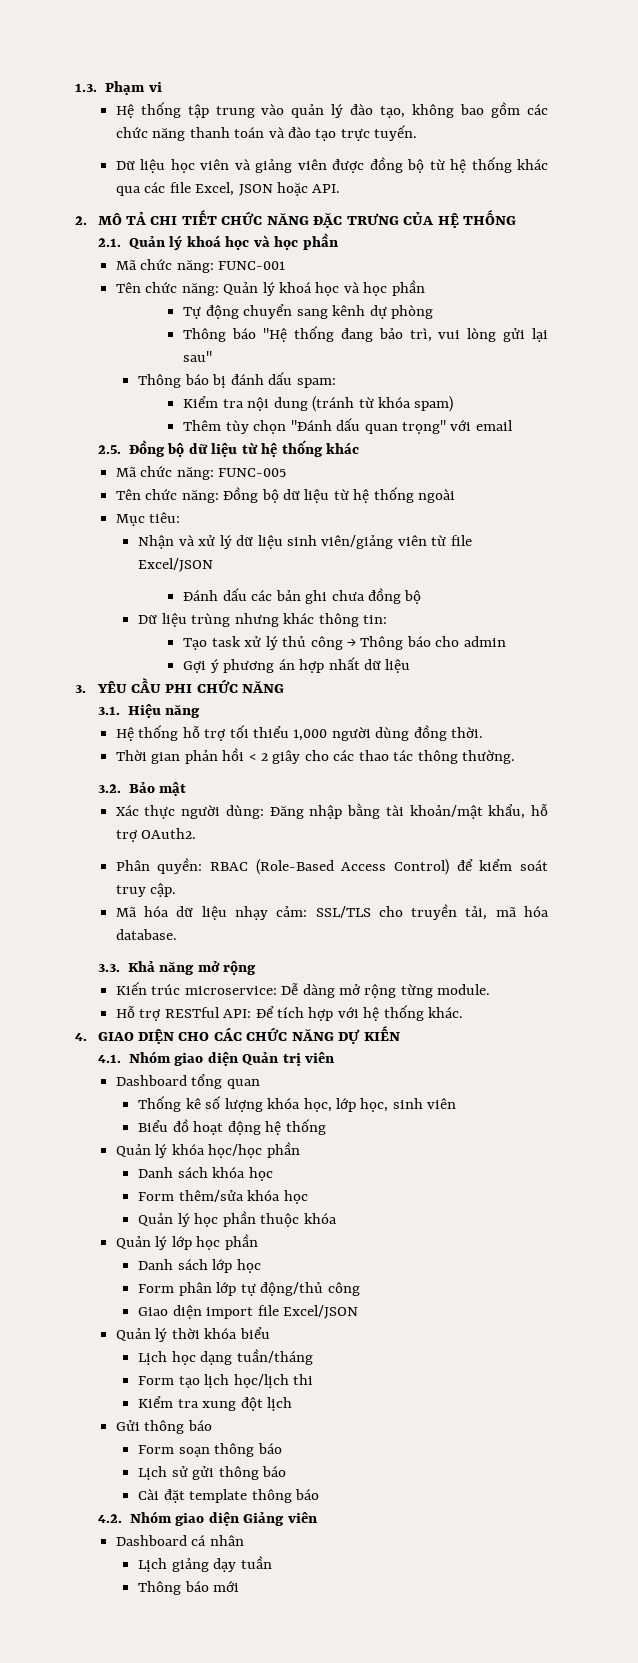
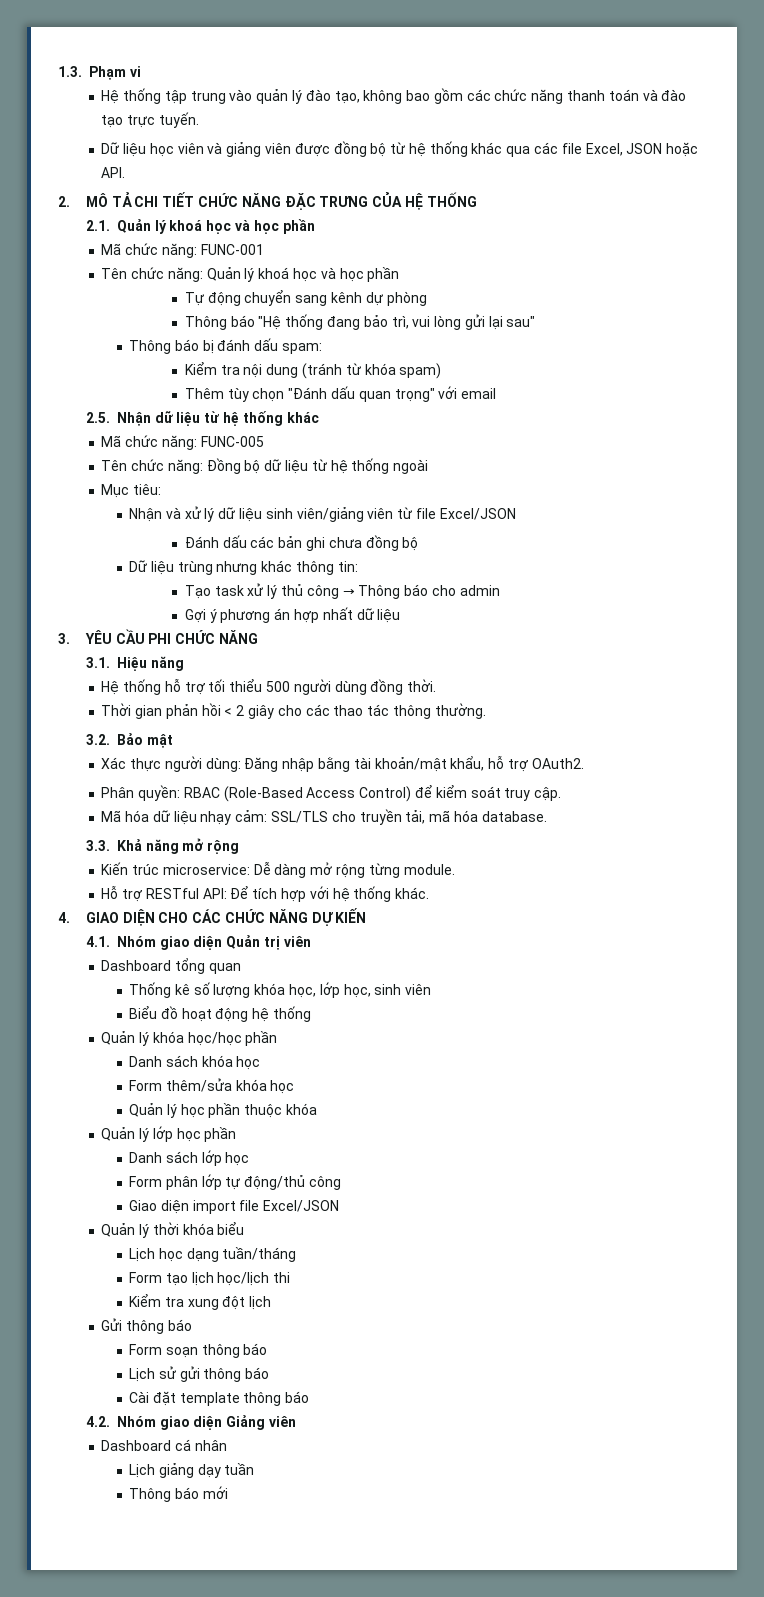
- 2.5. Đồng bộ dữ liệu từ hệ thống khác
+ 2.5. Nhận dữ liệu từ hệ thống khác
- Hệ thống hỗ trợ tối thiểu 1,000 người dùng đồng thời.
+ Hệ thống hỗ trợ tối thiểu 500 người dùng đồng thời.

